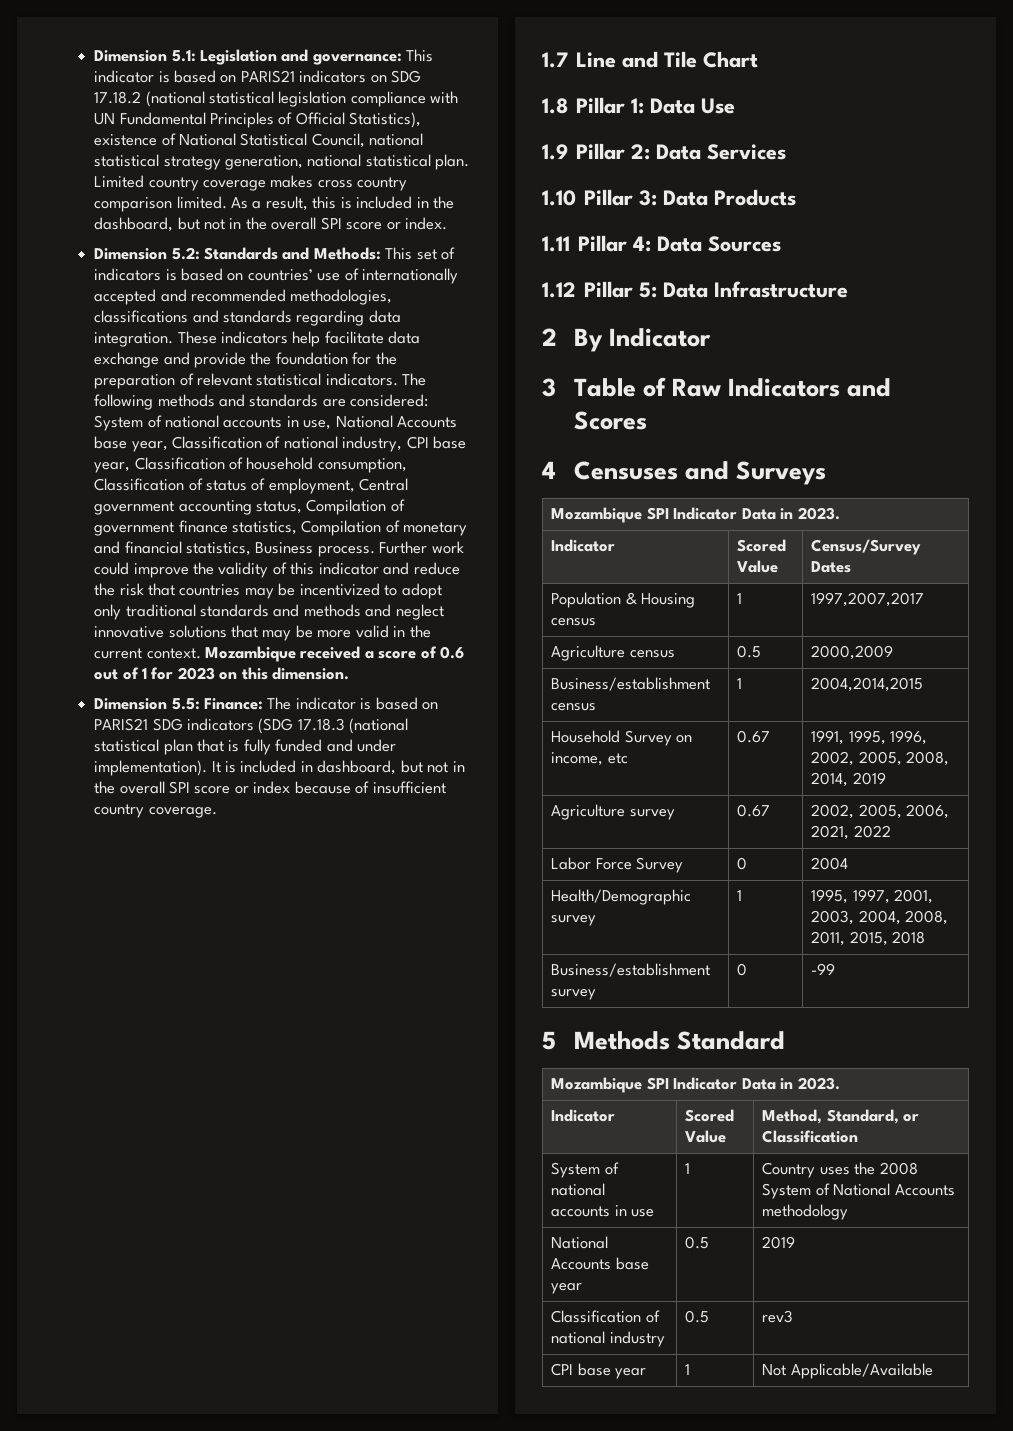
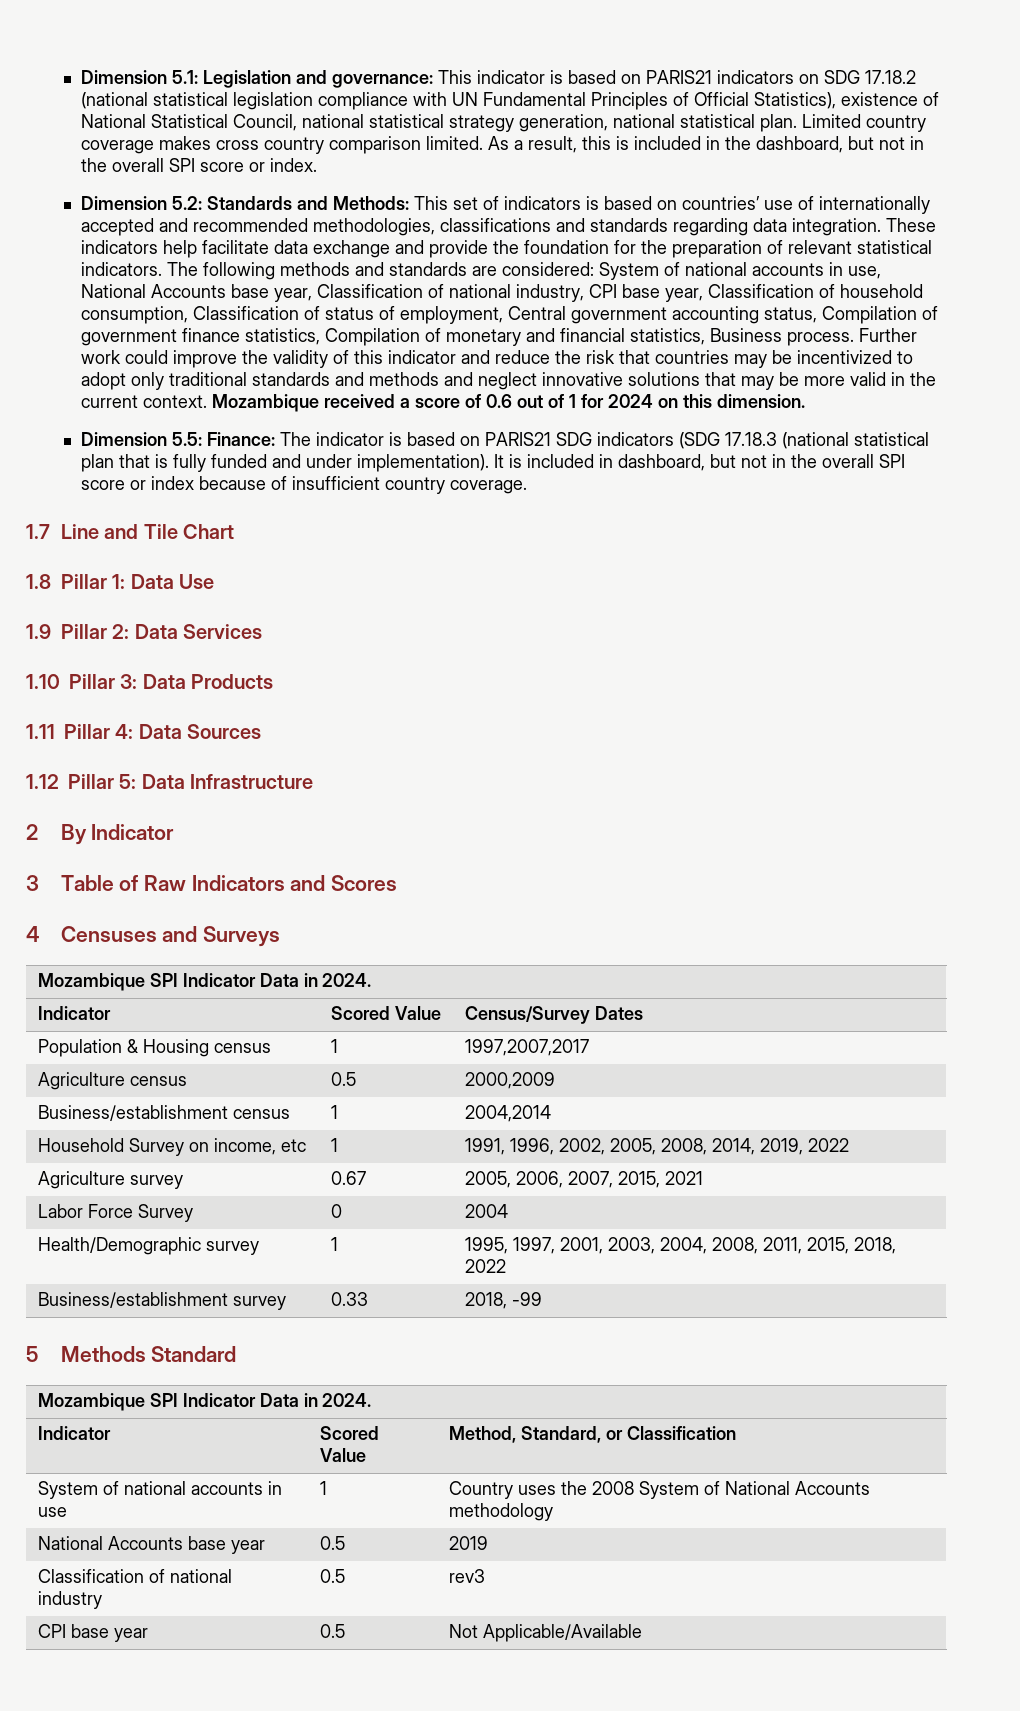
- Mozambique received a score of 0.6 out of 1 for 2023 on this dimension.
+ Mozambique received a score of 0.6 out of 1 for 2024 on this dimension.
  4 Censuses and Surveys
- Mozambique SPI Indicator Data in 2023.
+ Mozambique SPI Indicator Data in 2024.
- Business/establishment census | 1 | 2004,2014,2015
+ Business/establishment census | 1 | 2004,2014
- Household Survey on income, etc | 0.67 | 1991, 1995, 1996, 2002, 2005, 2008, 2014, 2019
+ Household Survey on income, etc | 1 | 1991, 1996, 2002, 2005, 2008, 2014, 2019, 2022
- Agriculture survey | 0.67 | 2002, 2005, 2006, 2021, 2022
+ Agriculture survey | 0.67 | 2005, 2006, 2007, 2015, 2021
- Health/Demographic survey | 1 | 1995, 1997, 2001, 2003, 2004, 2008, 2011, 2015, 2018
+ Health/Demographic survey | 1 | 1995, 1997, 2001, 2003, 2004, 2008, 2011, 2015, 2018, 2022
- Business/establishment survey | 0 | -99
+ Business/establishment survey | 0.33 | 2018, -99
  5 Methods Standard
- Mozambique SPI Indicator Data in 2023.
+ Mozambique SPI Indicator Data in 2024.
- CPI base year | 1 | Not Applicable/Available
+ CPI base year | 0.5 | Not Applicable/Available

